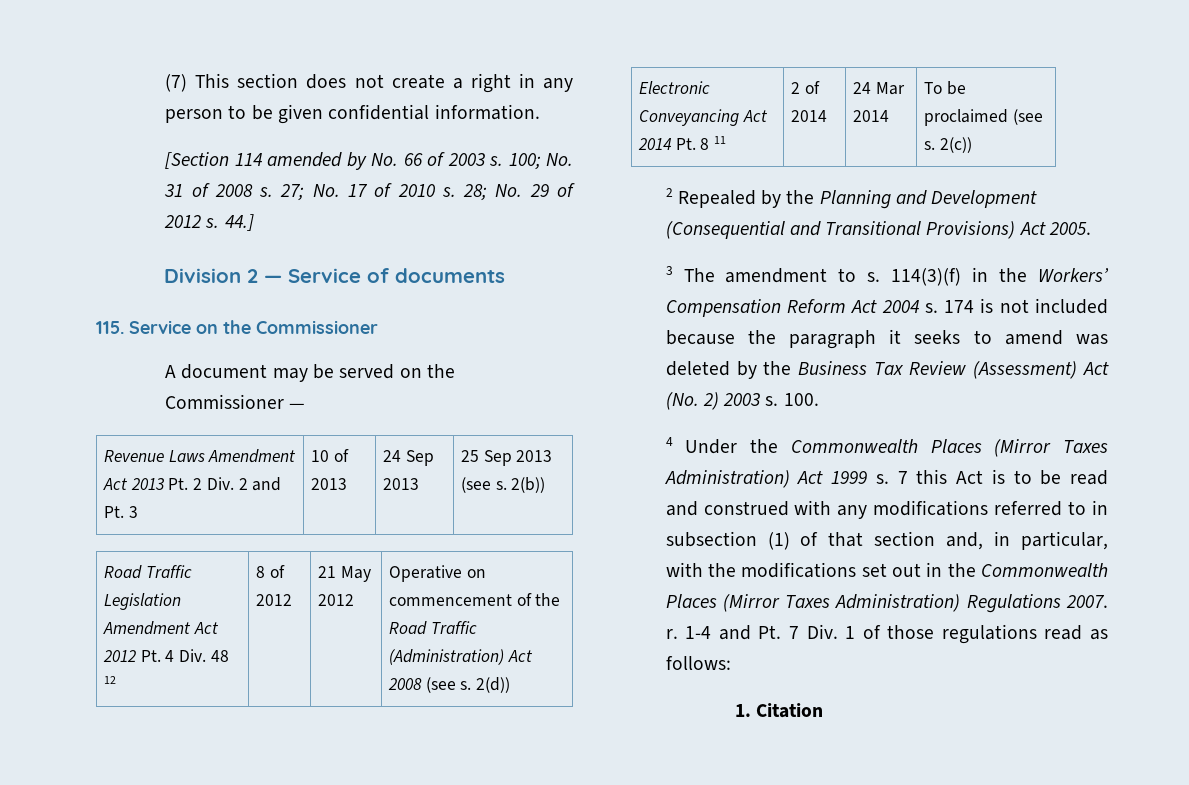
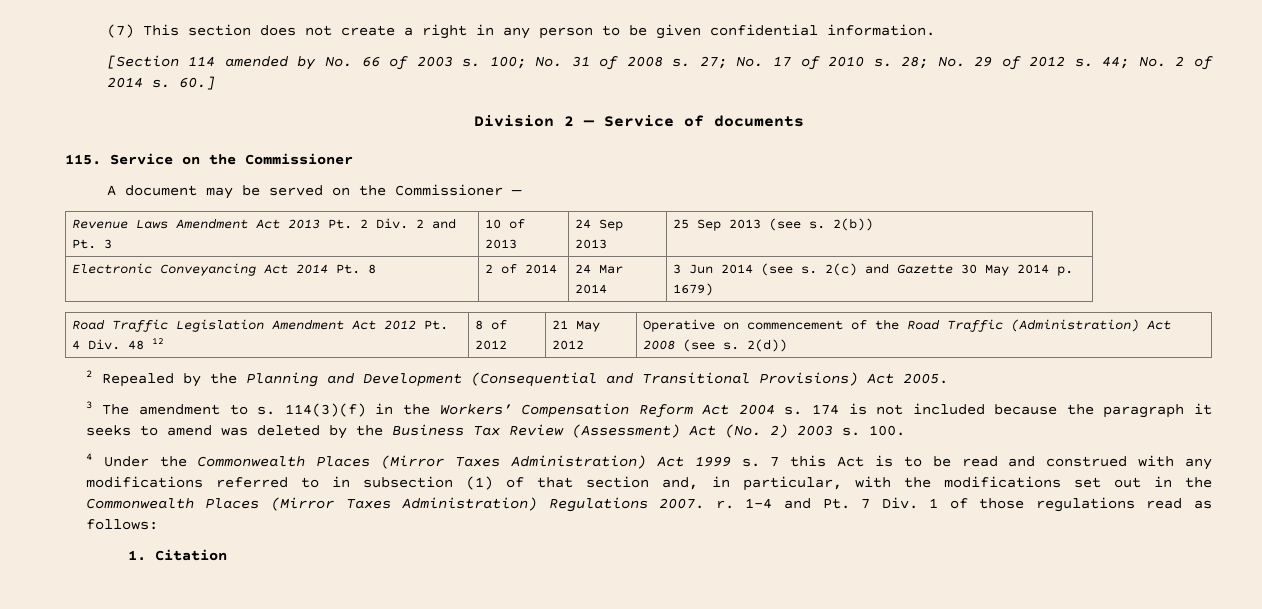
- 44.]
+ 44; No. 2 of 2014 s. 60.]
+ Electronic Conveyancing Act 2014 Pt. 8 | 2 of 2014 | 24 Mar 2014 | 3 Jun 2014 (see s. 2(c) and Gazette 30 May 2014 p. 1679)
- Electronic Conveyancing Act 2014 Pt. 8 11 | 2 of 2014 | 24 Mar 2014 | To be proclaimed (see s. 2(c))

